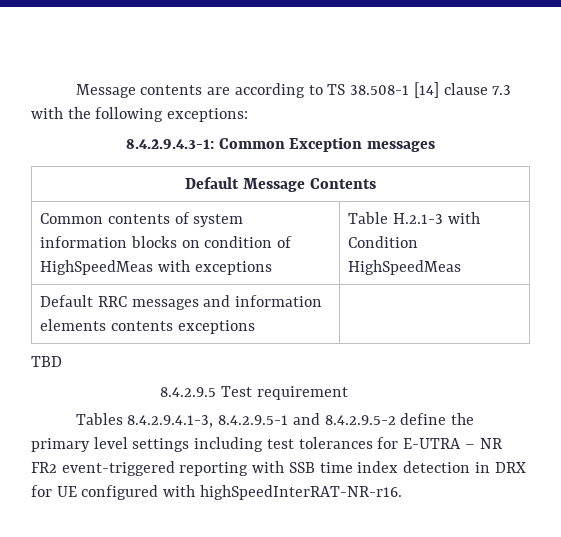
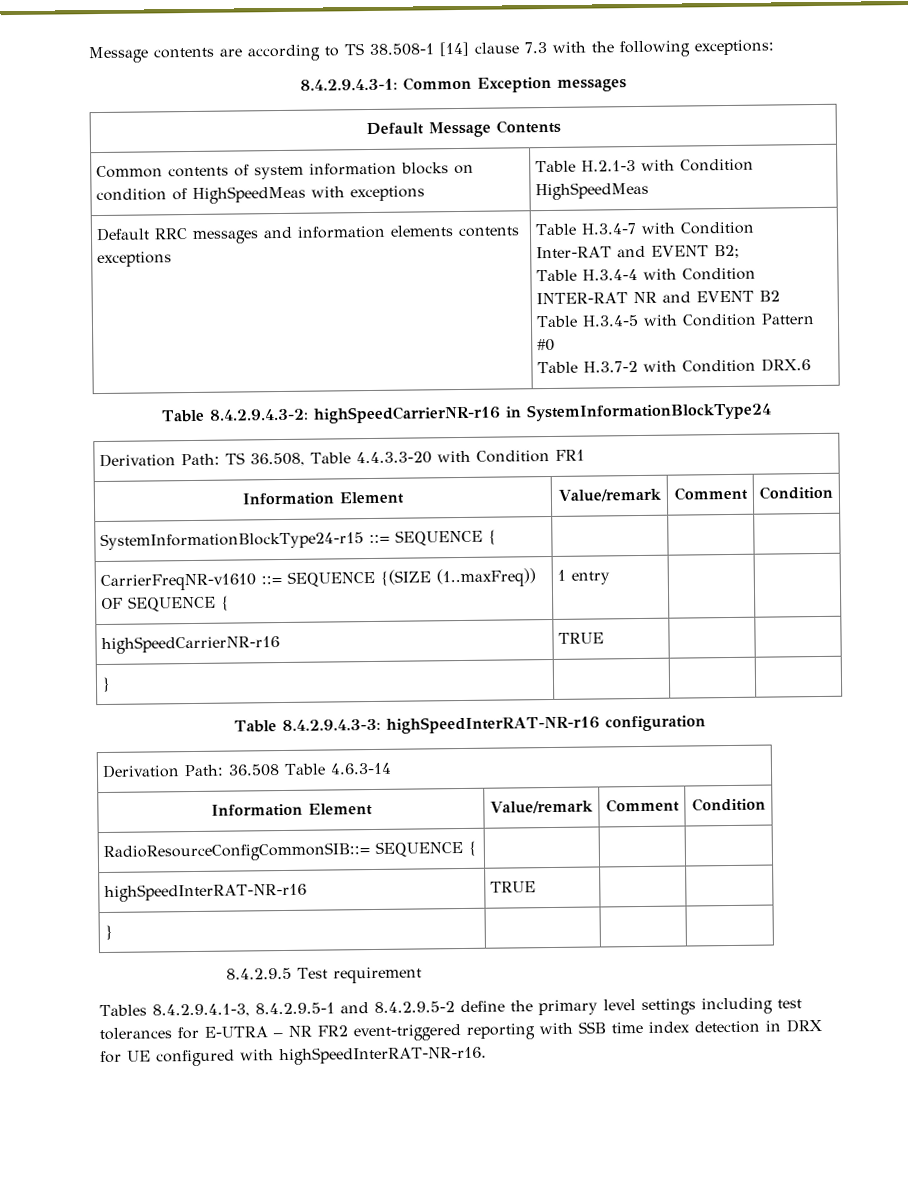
- Default RRC messages and information elements contents exceptions |
- TBD
+ Default RRC messages and information elements contents exceptions | Table H.3.4-7 with Condition Inter-RAT and EVENT B2;
+ Table H.3.4-4 with Condition INTER-RAT NR and EVENT B2
+ Table H.3.4-5 with Condition Pattern #0
+ Table H.3.7-2 with Condition DRX.6
+ Table 8.4.2.9.4.3-2: highSpeedCarrierNR-r16 in SystemInformationBlockType24
+ Derivation Path: TS 36.508, Table 4.4.3.3-20 with Condition FR1
+ Information Element | Value/remark | Comment | Condition
+ SystemInformationBlockType24-r15 ::= SEQUENCE { | | |
+ CarrierFreqNR-v1610 ::= SEQUENCE {(SIZE (1..maxFreq)) OF SEQUENCE { | 1 entry | |
+ highSpeedCarrierNR-r16 | TRUE | |
+ } | | |
+ Table 8.4.2.9.4.3-3: highSpeedInterRAT-NR-r16 configuration
+ Derivation Path: 36.508 Table 4.6.3-14
+ Information Element | Value/remark | Comment | Condition
+ RadioResourceConfigCommonSIB::= SEQUENCE { | | |
+ highSpeedInterRAT-NR-r16 | TRUE | |
+ } | | |

